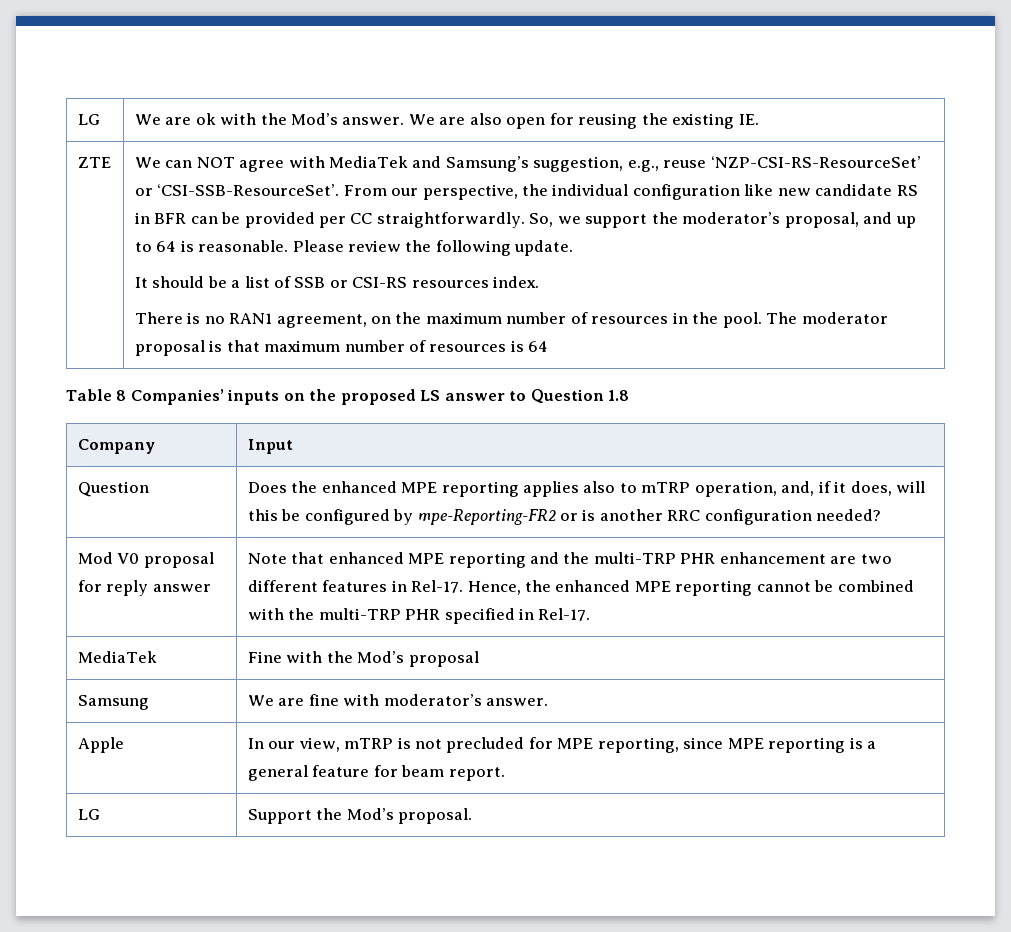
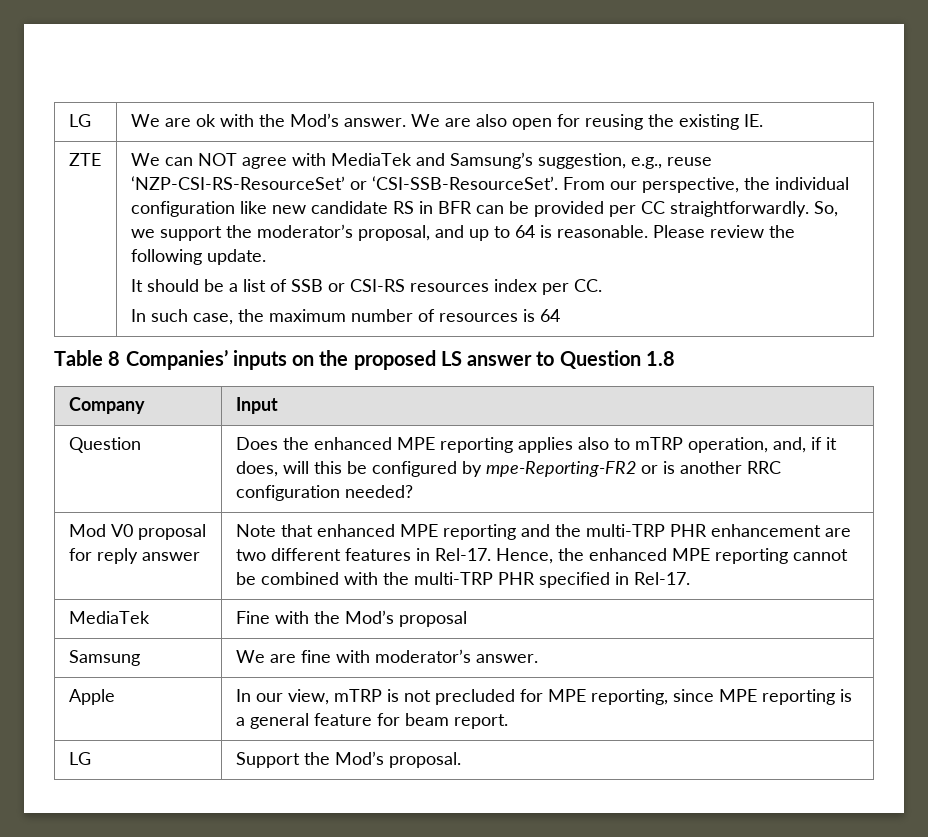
- It should be a list of SSB or CSI-RS resources index.
- There is no RAN1 agreement, on the maximum number of resources in the pool. The moderator proposal is that maximum number of resources is 64
+ It should be a list of SSB or CSI-RS resources index per CC.
+ In such case, the maximum number of resources is 64

